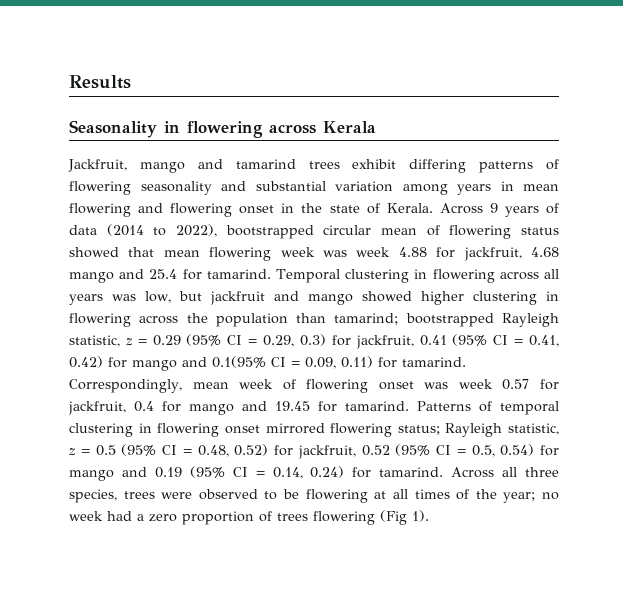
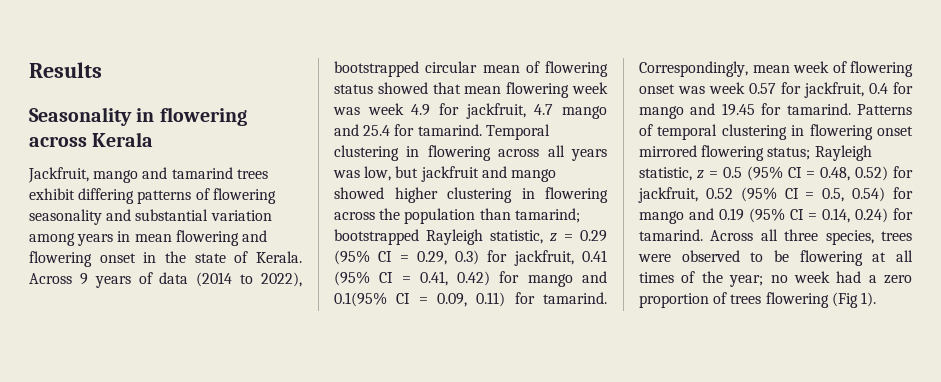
- Across 9 years of data (2014 to 2022), bootstrapped circular mean of flowering status showed that mean flowering week was week 4.88 for jackfruit, 4.68 mango and 25.4 for tamarind.
+ Across 9 years of data (2014 to 2022), bootstrapped circular mean of flowering status showed that mean flowering week was week 4.9 for jackfruit, 4.7 mango and 25.4 for tamarind.

